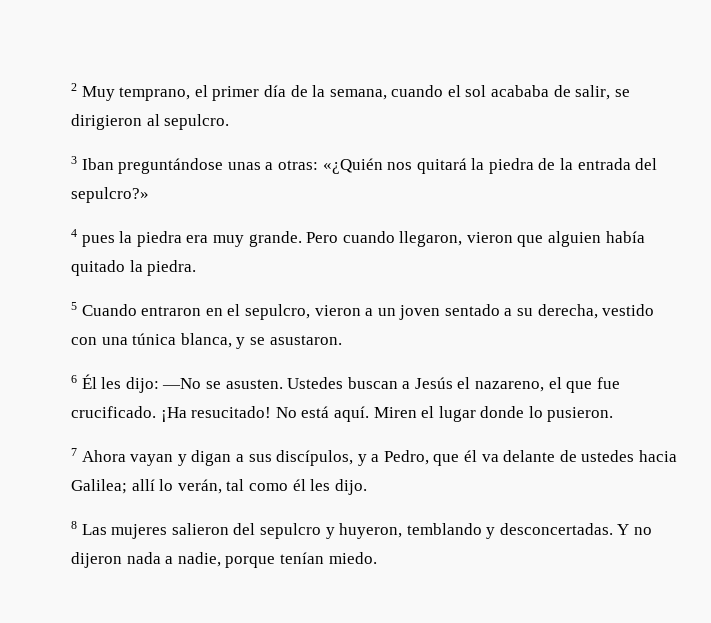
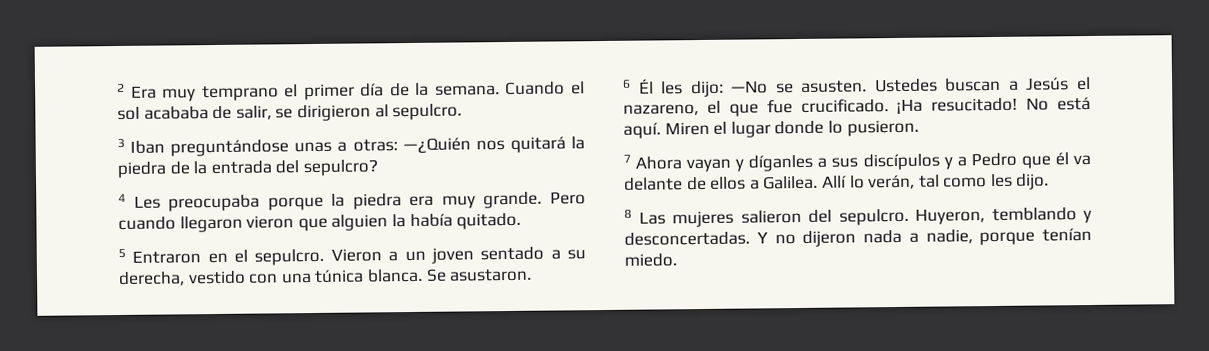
- 2 Muy temprano, el primer día de la semana, cuando el sol acababa de salir, se dirigieron al sepulcro.
+ 2 Era muy temprano el primer día de la semana. Cuando el sol acababa de salir, se dirigieron al sepulcro.
- 3 Iban preguntándose unas a otras: «¿Quién nos quitará la piedra de la entrada del sepulcro?»
+ 3 Iban preguntándose unas a otras: —¿Quién nos quitará la piedra de la entrada del sepulcro?
- 4 pues la piedra era muy grande.
+ 4 Les preocupaba porque la piedra era muy grande.
- Pero cuando llegaron, vieron que alguien había quitado la piedra.
- 5 Cuando entraron en el sepulcro, vieron a un joven sentado a su derecha, vestido con una túnica blanca, y se asustaron.
+ Pero cuando llegaron vieron que alguien la había quitado.
+ 5 Entraron en el sepulcro. Vieron a un joven sentado a su derecha, vestido con una túnica blanca. Se asustaron.
- 7 Ahora vayan y digan a sus discípulos, y a Pedro, que él va delante de ustedes hacia Galilea; allí lo verán, tal como él les dijo.
+ 7 Ahora vayan y díganles a sus discípulos y a Pedro que él va delante de ellos a Galilea. Allí lo verán, tal como les dijo.
- 8 Las mujeres salieron del sepulcro y huyeron, temblando y desconcertadas.
+ 8 Las mujeres salieron del sepulcro. Huyeron, temblando y desconcertadas.

